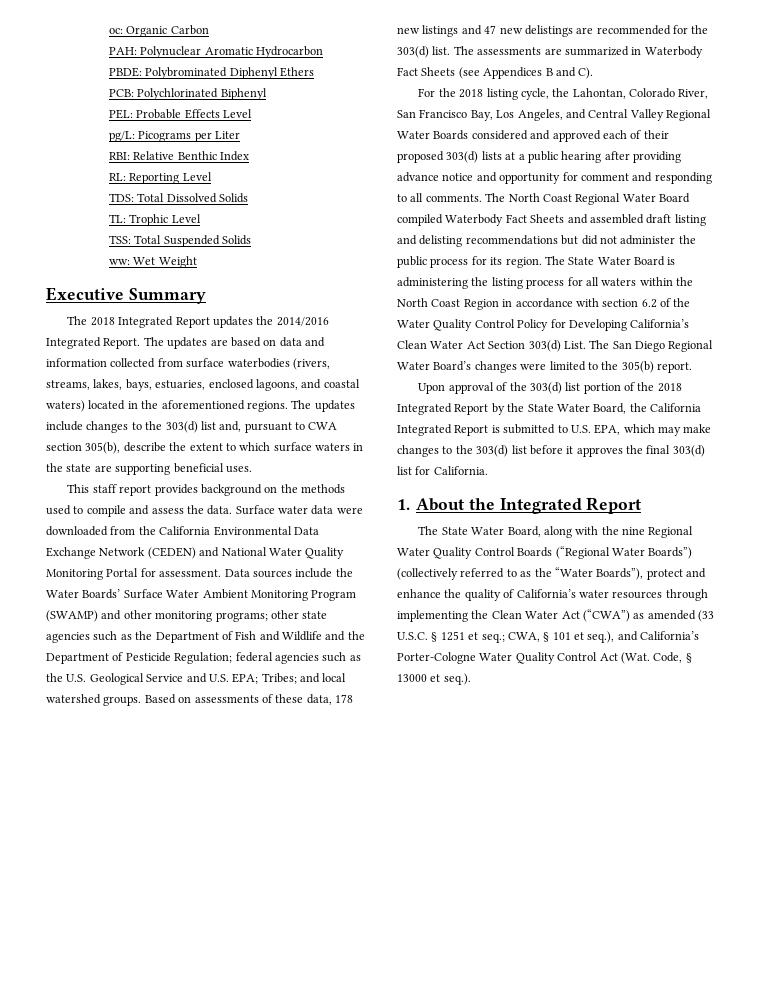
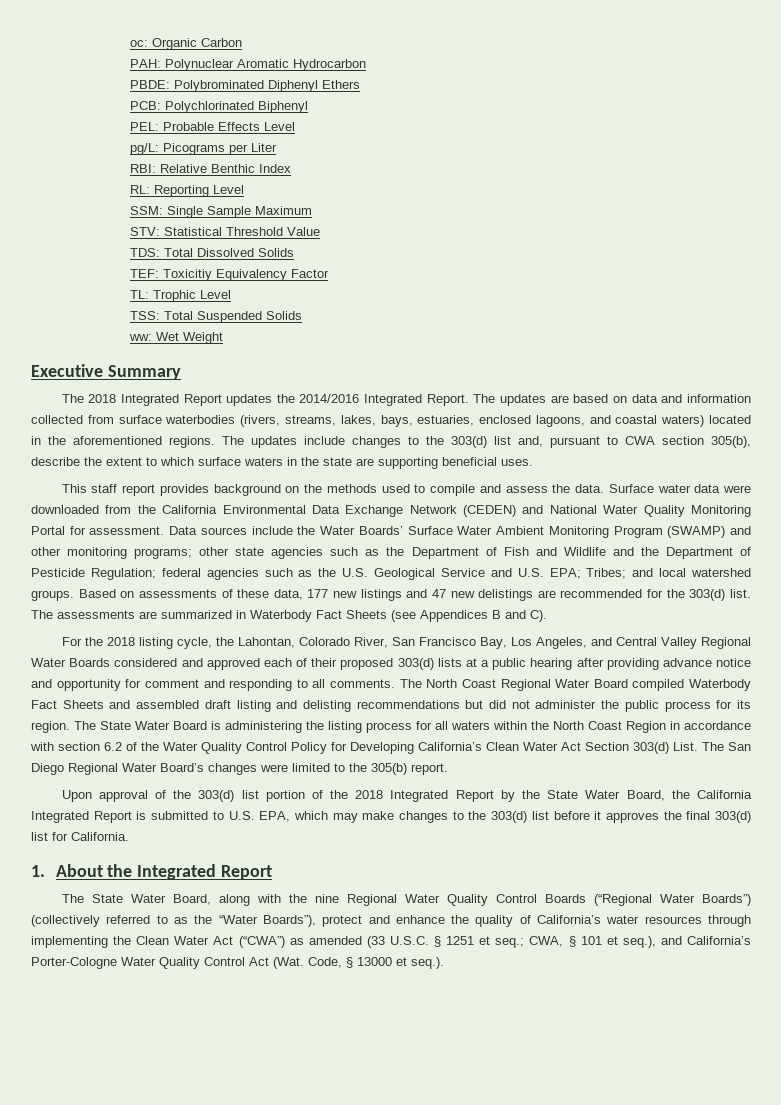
+ SSM: Single Sample Maximum
+ STV: Statistical Threshold Value
+ TEF: Toxicitiy Equivalency Factor
- Based on assessments of these data, 178 new listings and 47 new delistings are recommended for the 303(d) list.
+ Based on assessments of these data, 177 new listings and 47 new delistings are recommended for the 303(d) list.

